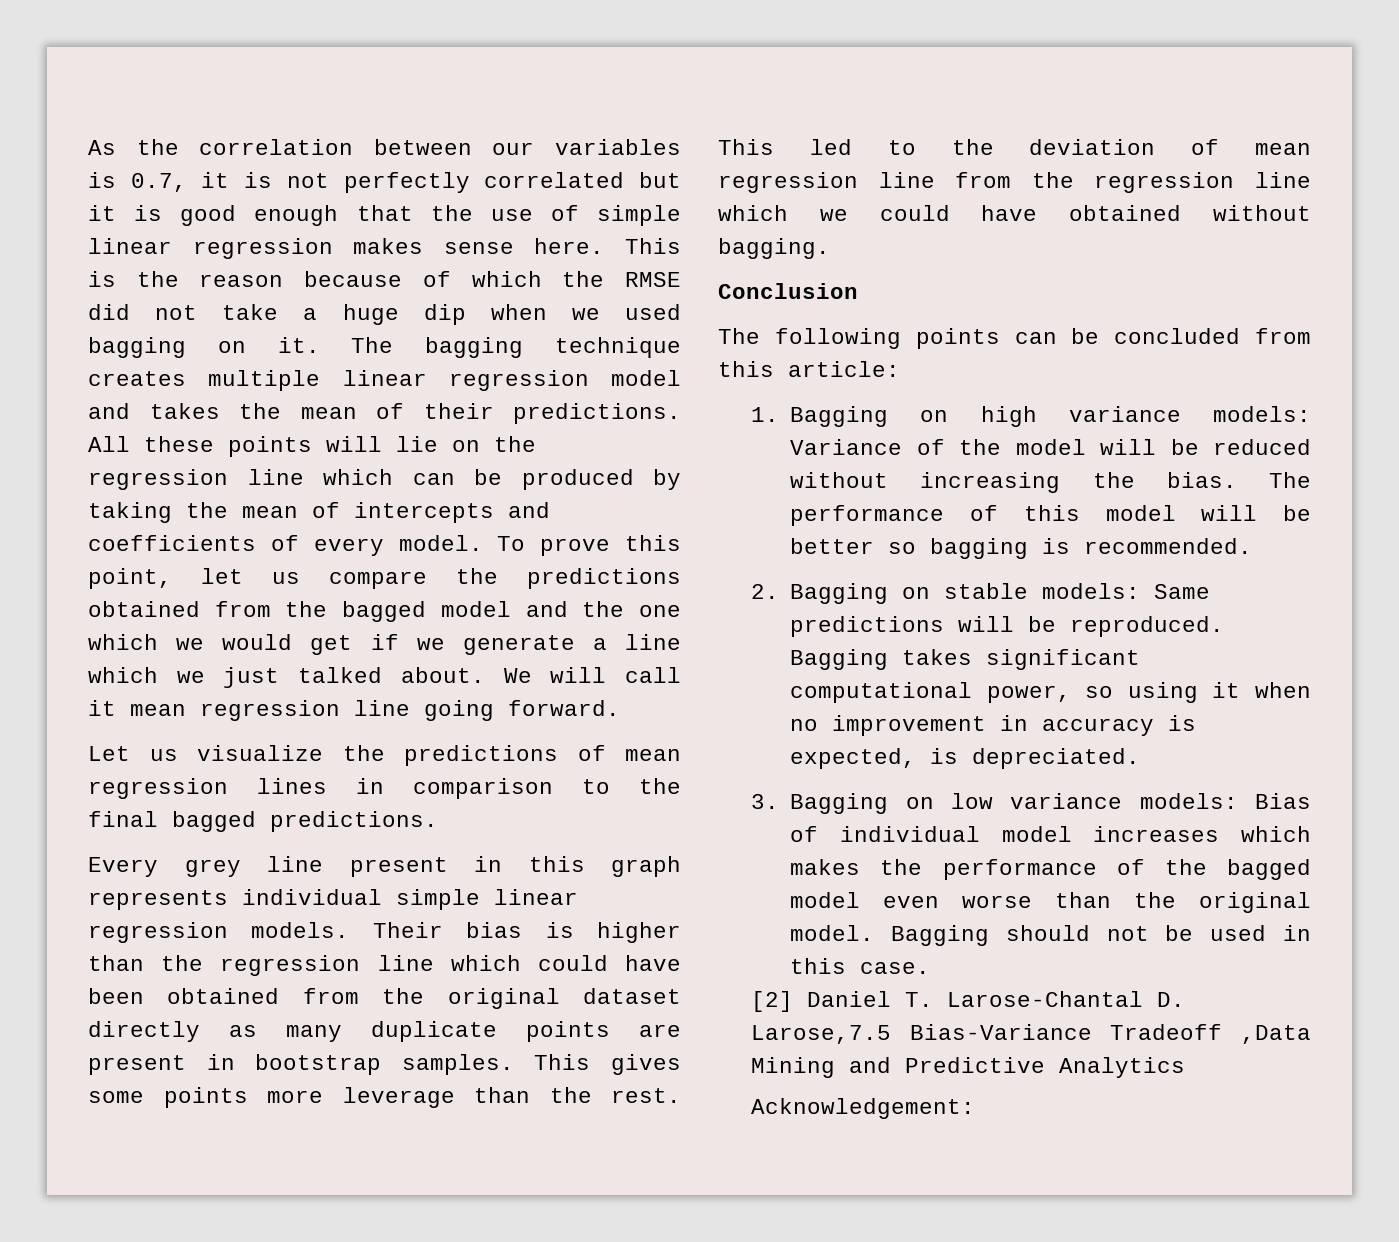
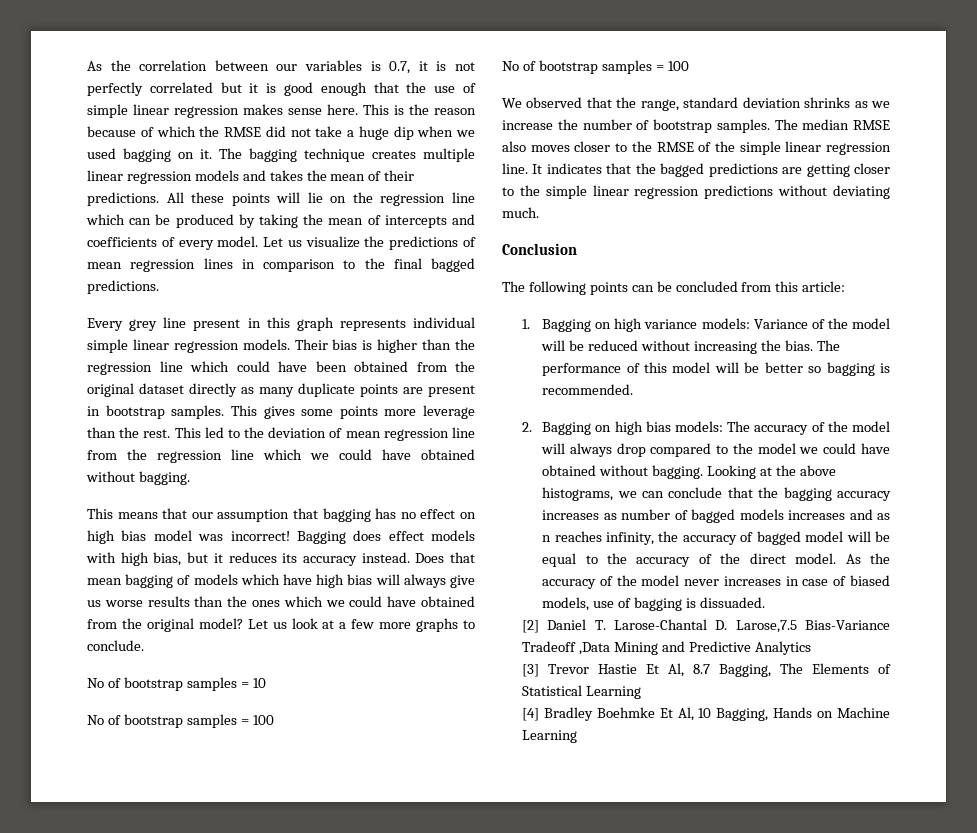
- The bagging technique creates multiple linear regression model and takes the mean of their predictions.
+ The bagging technique creates multiple linear regression models and takes the mean of their predictions.
- All these points will lie on the regression line which can be produced by taking the mean of intercepts and coefficients of every model. To prove this point, let us compare the predictions obtained from the bagged model and the one which we would get if we generate a line which we just talked about. We will call it mean regression line going forward.
- Let us visualize the predictions of mean regression lines in comparison to the final bagged predictions.
+ All these points will lie on the regression line which can be produced by taking the mean of intercepts and coefficients of every model. Let us visualize the predictions of mean regression lines in comparison to the final bagged predictions.
+ This means that our assumption that bagging has no effect on high bias model was incorrect! Bagging does effect models with high bias, but it reduces its accuracy instead. Does that mean bagging of models which have high bias will always give us worse results than the ones which we could have obtained from the original model? Let us look at a few more graphs to conclude.
+ No of bootstrap samples = 10
+ No of bootstrap samples = 100
+ No of bootstrap samples = 100
+ We observed that the range, standard deviation shrinks as we increase the number of bootstrap samples. The median RMSE also moves closer to the RMSE of the simple linear regression line. It indicates that the bagged predictions are getting closer to the simple linear regression predictions without deviating much.
- 2. Bagging on stable models: Same predictions will be reproduced. Bagging takes significant computational power, so using it when no improvement in accuracy is expected, is depreciated.
- 3. Bagging on low variance models: Bias of individual model increases which makes the performance of the bagged model even worse than the original model. Bagging should not be used in this case.
+ 2. Bagging on high bias models: The accuracy of the model will always drop compared to the model we could have obtained without bagging. Looking at the above histograms, we can conclude that the bagging accuracy increases as number of bagged models increases and as n reaches infinity, the accuracy of bagged model will be equal to the accuracy of the direct model. As the accuracy of the model never increases in case of biased models, use of bagging is dissuaded.
- Acknowledgement:
+ [3] Trevor Hastie Et Al, 8.7 Bagging, The Elements of Statistical Learning
+ [4] Bradley Boehmke Et Al, 10 Bagging, Hands on Machine Learning

